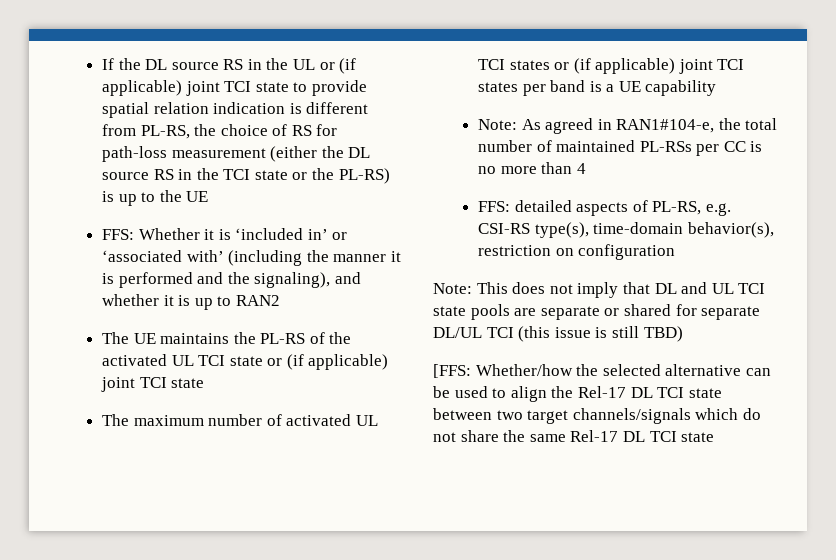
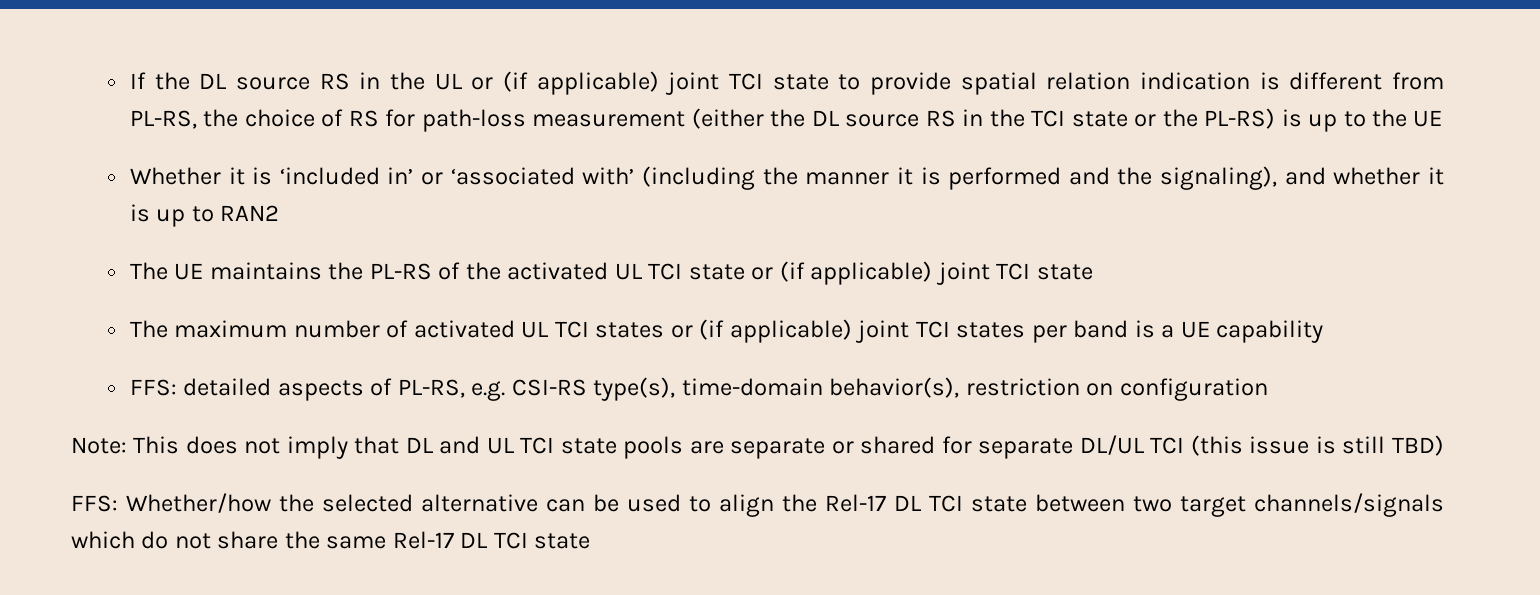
- FFS: Whether it is ‘included in’ or ‘associated with’ (including the manner it is performed and the signaling), and whether it is up to RAN2
+ Whether it is ‘included in’ or ‘associated with’ (including the manner it is performed and the signaling), and whether it is up to RAN2
- Note: As agreed in RAN1#104-e, the total number of maintained PL-RSs per CC is no more than 4
- [FFS: Whether/how the selected alternative can be used to align the Rel-17 DL TCI state between two target channels/signals which do not share the same Rel-17 DL TCI state
+ FFS: Whether/how the selected alternative can be used to align the Rel-17 DL TCI state between two target channels/signals which do not share the same Rel-17 DL TCI state

